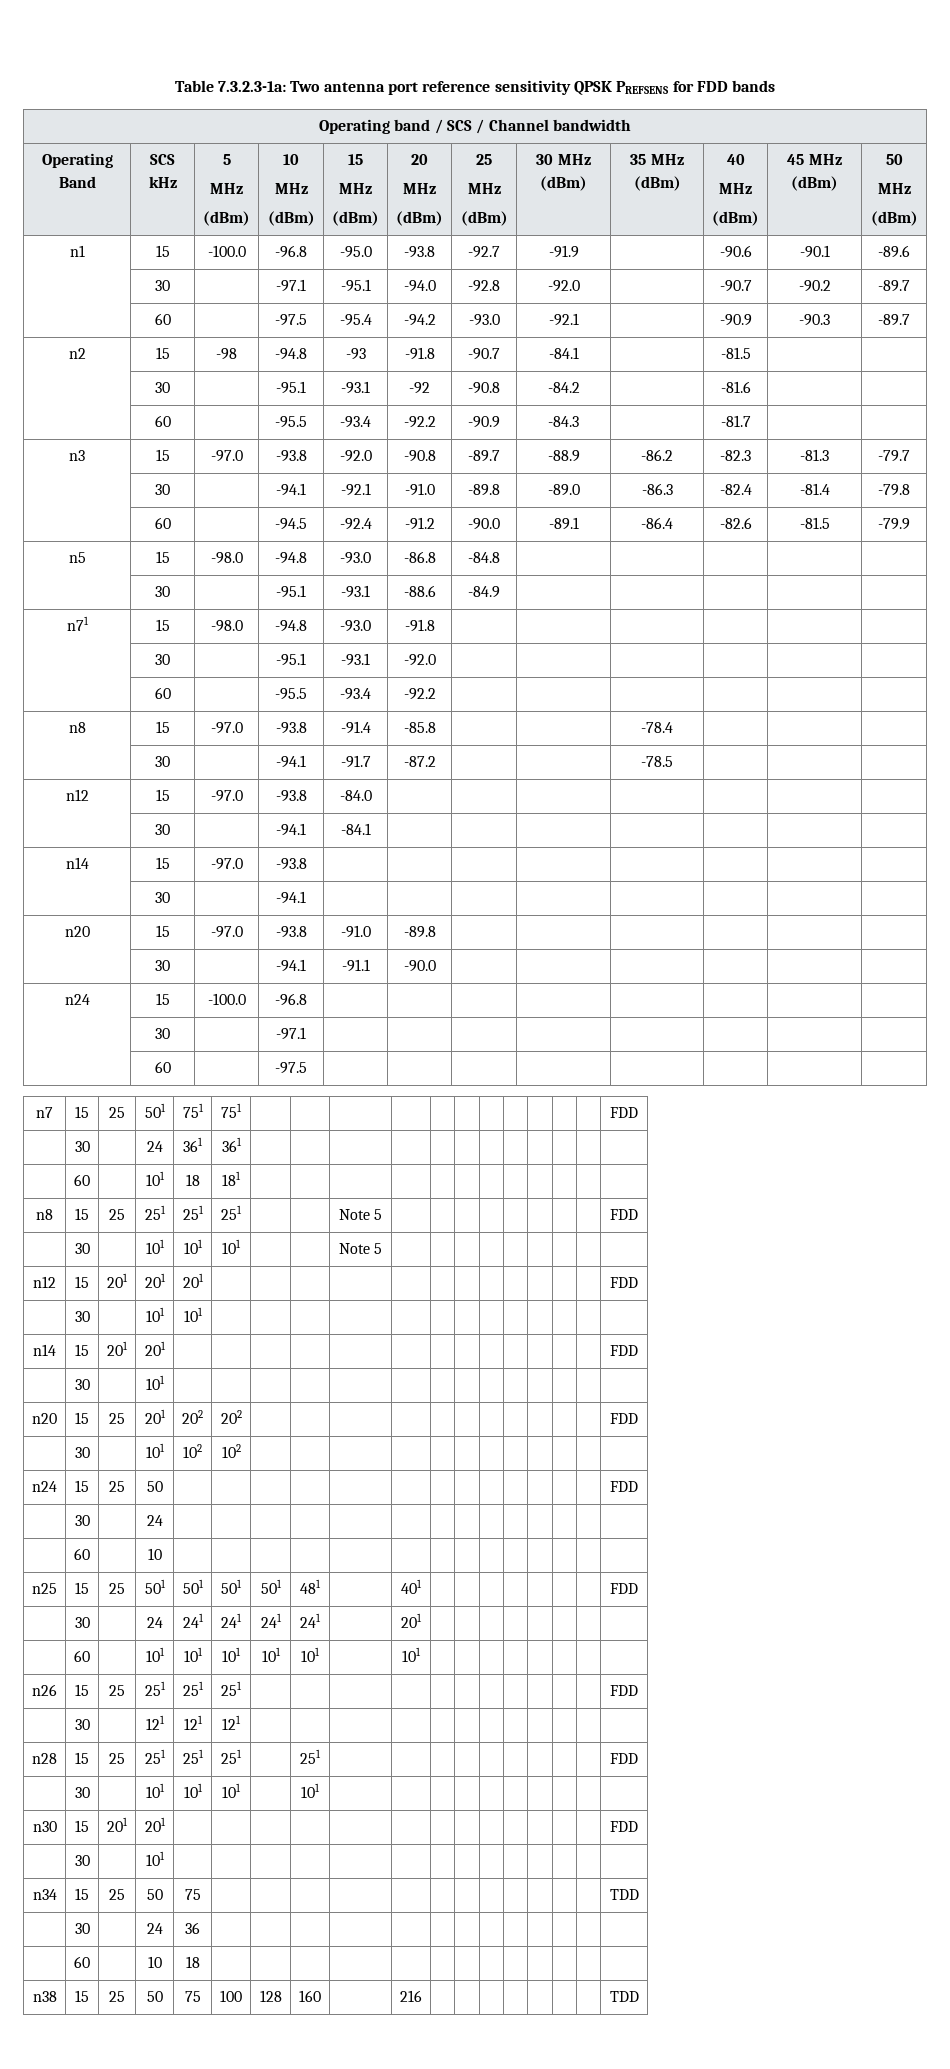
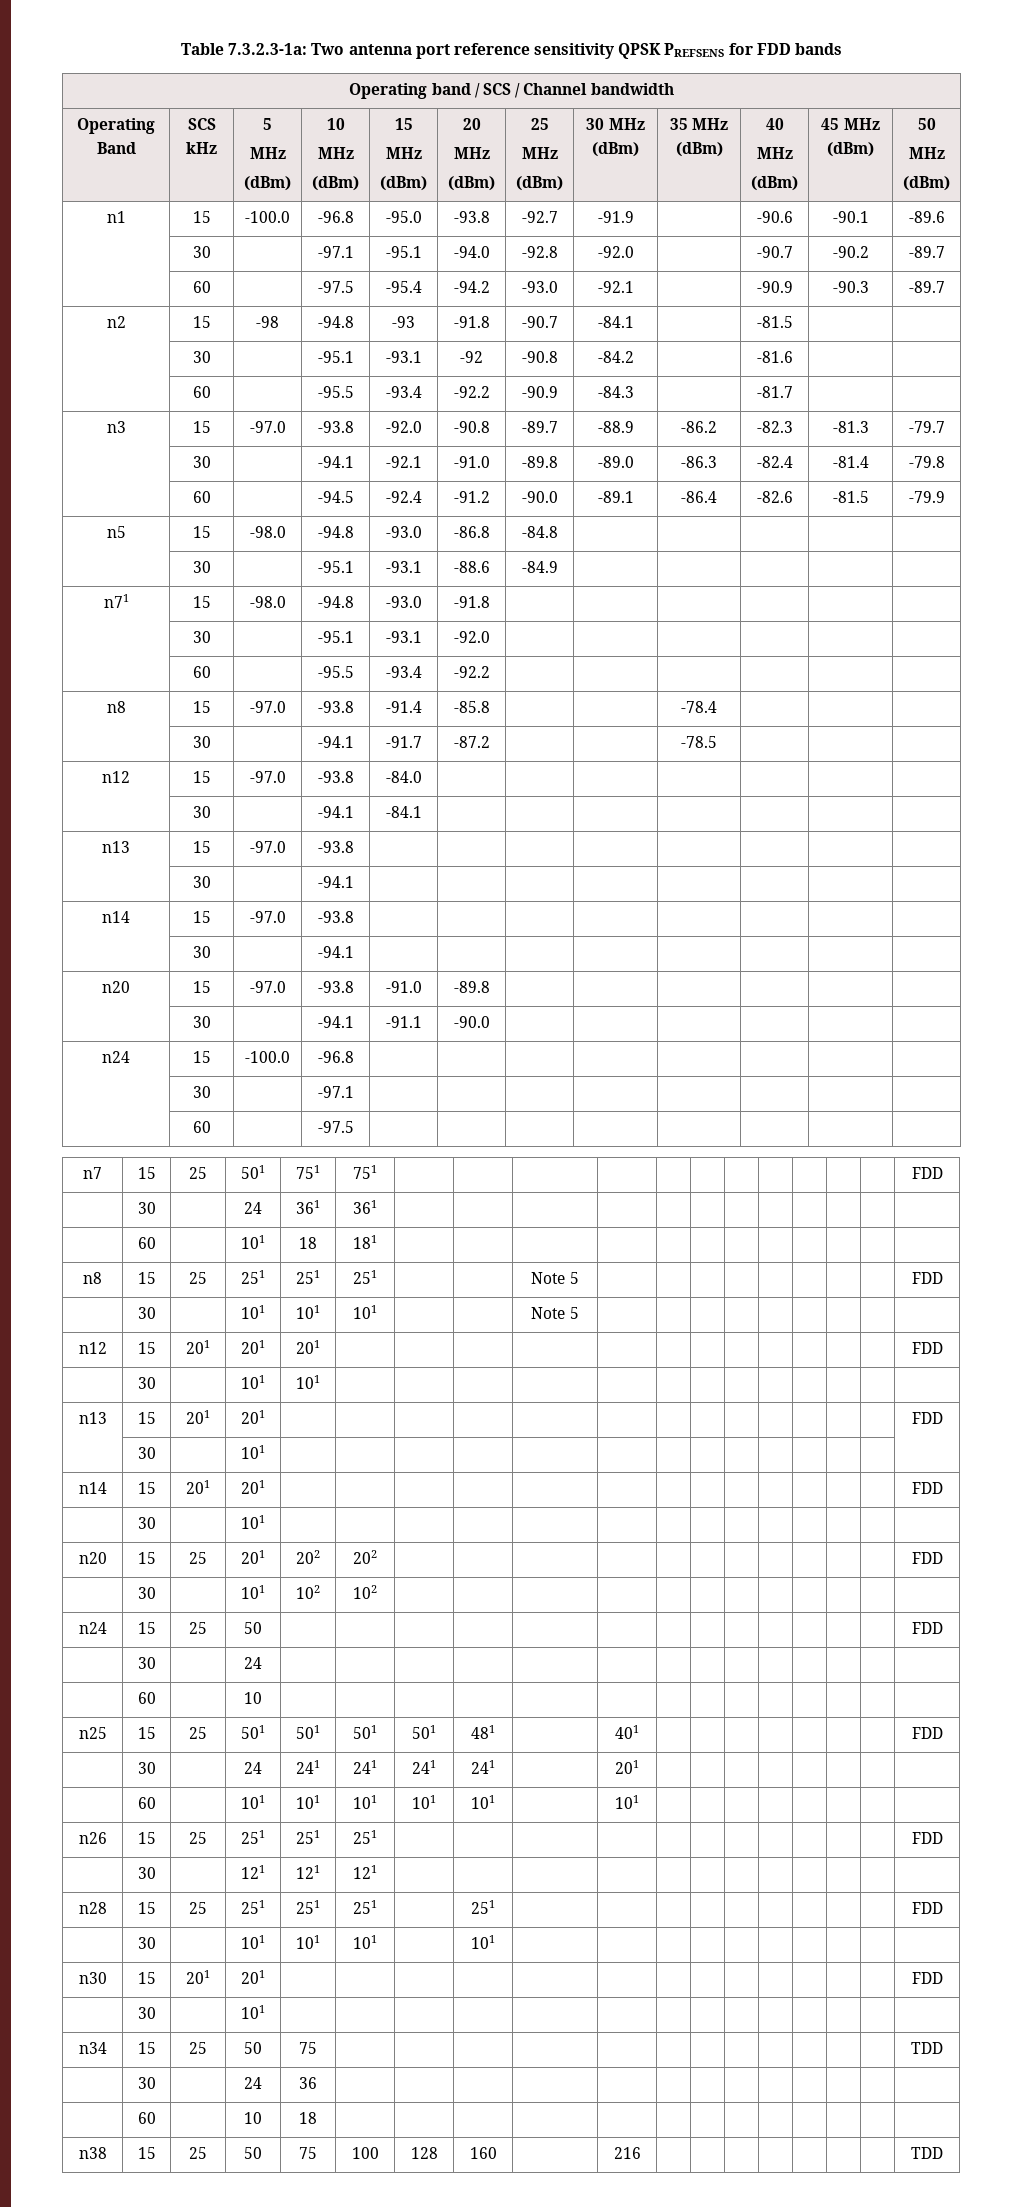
+ n13 | 15 | -97.0 | -93.8 | | | | | | | |
+ | 30 | | -94.1 | | | | | | | |
+ n13 | 15 | 201 | 201 | | | | | | | | | | | | | | FDD
+ | 30 | | 101 | | | | | | | | | | | | | |

